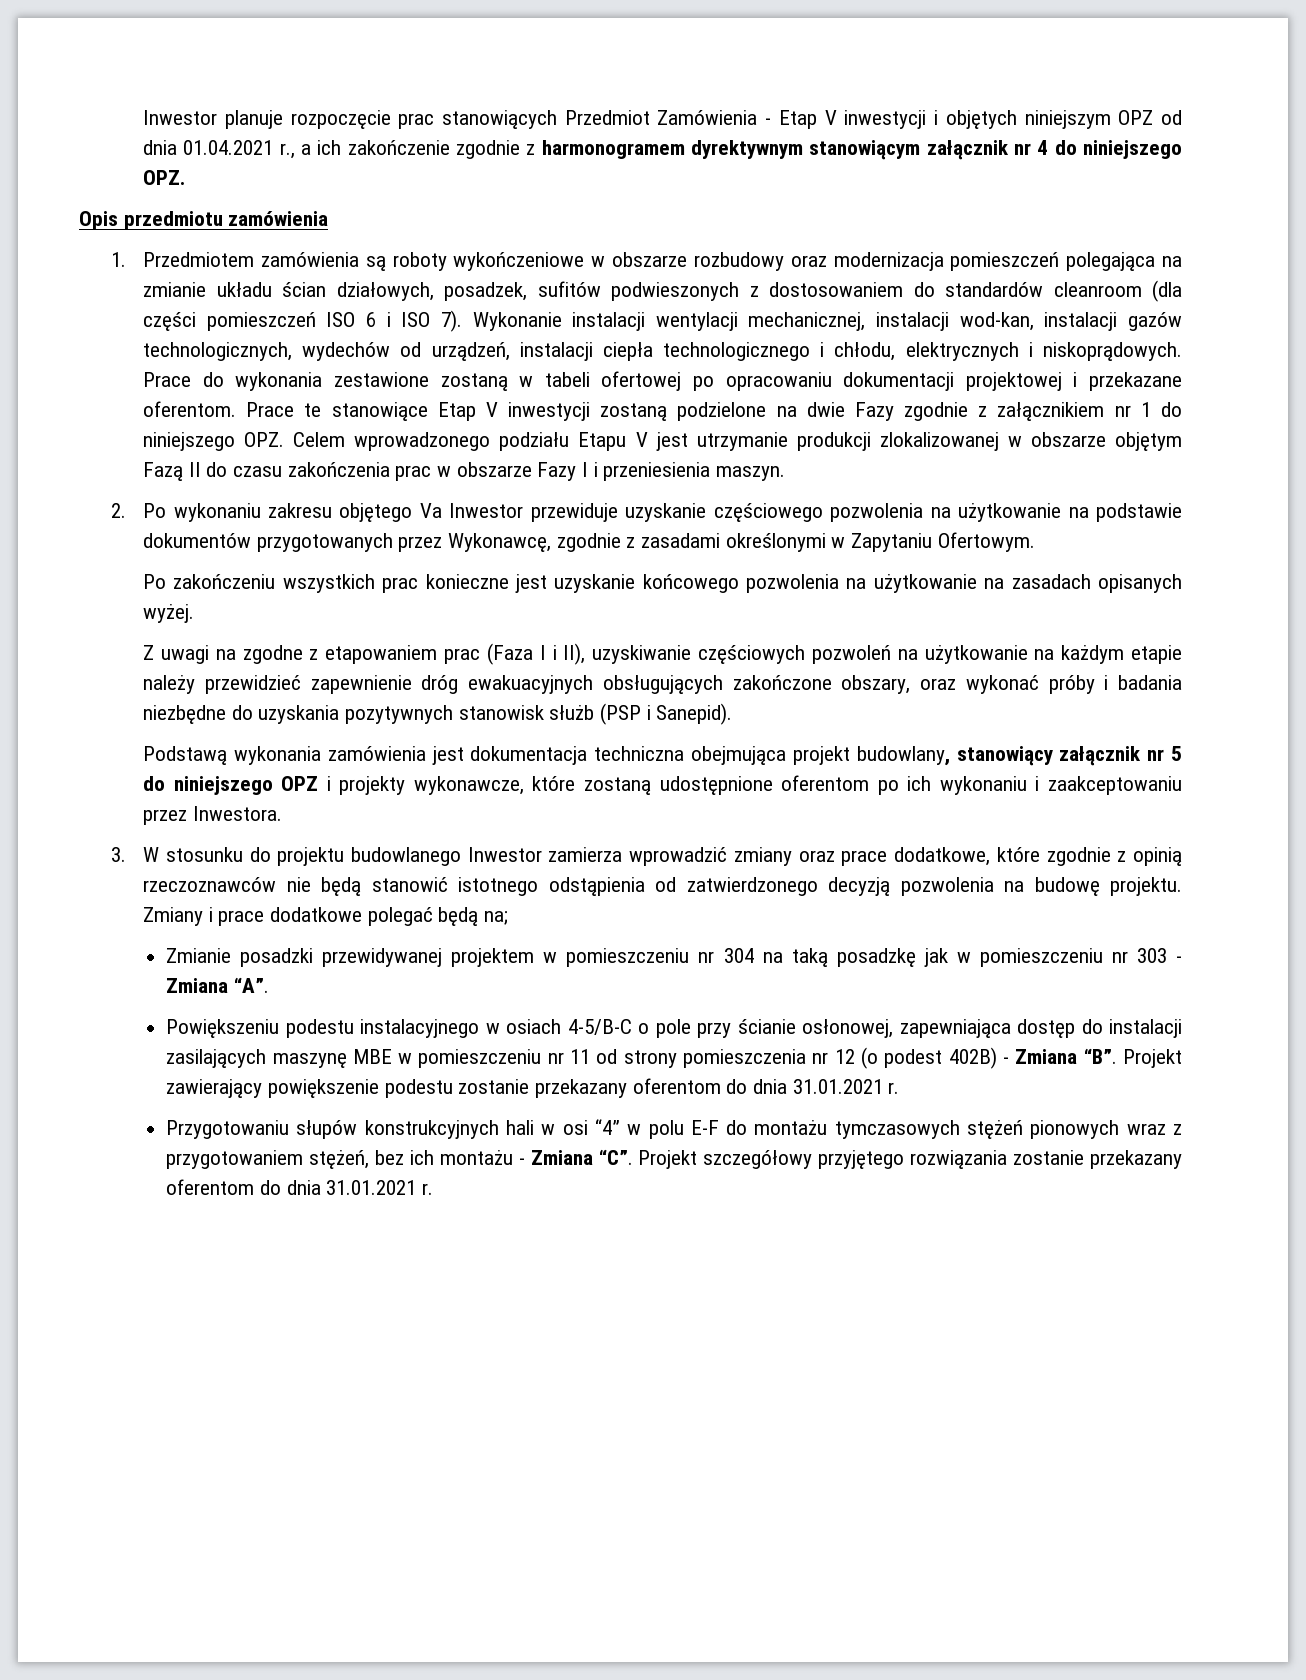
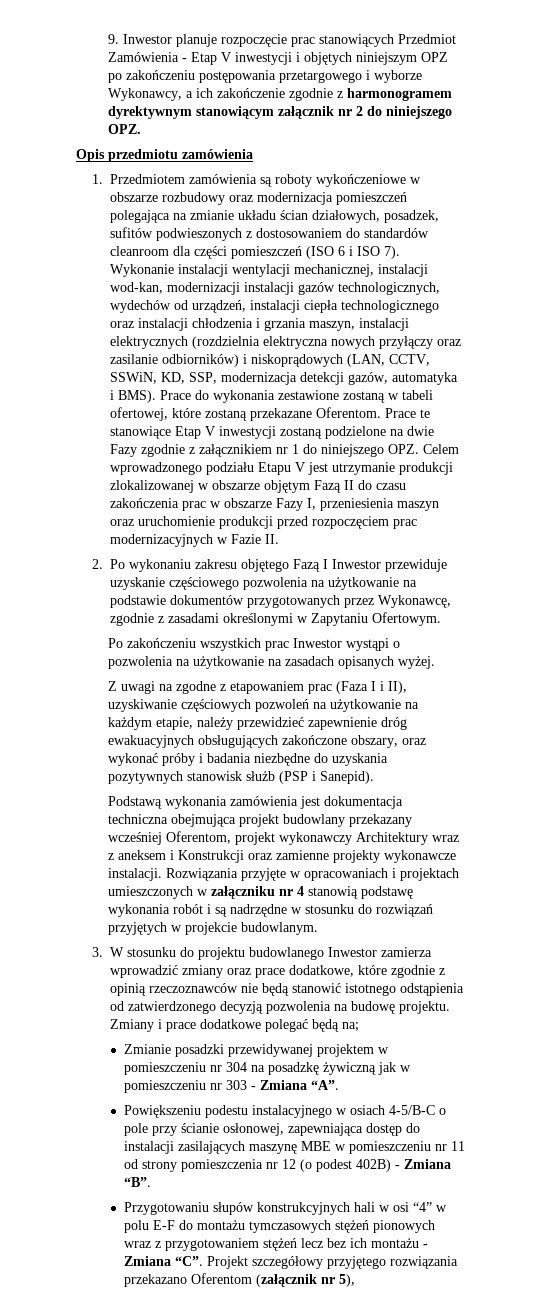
- Inwestor planuje rozpoczęcie prac stanowiących Przedmiot Zamówienia - Etap V inwestycji i objętych niniejszym OPZ od dnia 01.04.2021 r., a ich zakończenie zgodnie z harmonogramem dyrektywnym stanowiącym załącznik nr 4 do niniejszego OPZ.
+ 9. Inwestor planuje rozpoczęcie prac stanowiących Przedmiot Zamówienia - Etap V inwestycji i objętych niniejszym OPZ po zakończeniu postępowania przetargowego i wyborze Wykonawcy, a ich zakończenie zgodnie z harmonogramem dyrektywnym stanowiącym załącznik nr 2 do niniejszego OPZ.
- 1. Przedmiotem zamówienia są roboty wykończeniowe w obszarze rozbudowy oraz modernizacja pomieszczeń polegająca na zmianie układu ścian działowych, posadzek, sufitów podwieszonych z dostosowaniem do standardów cleanroom (dla części pomieszczeń ISO 6 i ISO 7).
+ 1. Przedmiotem zamówienia są roboty wykończeniowe w obszarze rozbudowy oraz modernizacja pomieszczeń polegająca na zmianie układu ścian działowych, posadzek, sufitów podwieszonych z dostosowaniem do standardów cleanroom dla części pomieszczeń (ISO 6 i ISO 7).
- Wykonanie instalacji wentylacji mechanicznej, instalacji wod-kan, instalacji gazów technologicznych, wydechów od urządzeń, instalacji ciepła technologicznego i chłodu, elektrycznych i niskoprądowych.
+ Wykonanie instalacji wentylacji mechanicznej, instalacji wod-kan, modernizacji instalacji gazów technologicznych, wydechów od urządzeń, instalacji ciepła technologicznego oraz instalacji chłodzenia i grzania maszyn, instalacji elektrycznych (rozdzielnia elektryczna nowych przyłączy oraz zasilanie odbiorników) i niskoprądowych (LAN, CCTV, SSWiN, KD, SSP, modernizacja detekcji gazów, automatyka i BMS).
- Prace do wykonania zestawione zostaną w tabeli ofertowej po opracowaniu dokumentacji projektowej i przekazane oferentom.
+ Prace do wykonania zestawione zostaną w tabeli ofertowej, które zostaną przekazane Oferentom.
- Prace te stanowiące Etap V inwestycji zostaną podzielone na dwie Fazy zgodnie z załącznikiem nr 1 do niniejszego OPZ. Celem wprowadzonego podziału Etapu V jest utrzymanie produkcji zlokalizowanej w obszarze objętym Fazą II do czasu zakończenia prac w obszarze Fazy I i przeniesienia maszyn.
+ Prace te stanowiące Etap V inwestycji zostaną podzielone na dwie Fazy zgodnie z załącznikiem nr 1 do niniejszego OPZ. Celem wprowadzonego podziału Etapu V jest utrzymanie produkcji zlokalizowanej w obszarze objętym Fazą II do czasu zakończenia prac w obszarze Fazy I, przeniesienia maszyn oraz uruchomienie produkcji przed rozpoczęciem prac modernizacyjnych w Fazie II.
- 2. Po wykonaniu zakresu objętego Va Inwestor przewiduje uzyskanie częściowego pozwolenia na użytkowanie na podstawie dokumentów przygotowanych przez Wykonawcę, zgodnie z zasadami określonymi w Zapytaniu Ofertowym.
+ 2. Po wykonaniu zakresu objętego Fazą I Inwestor przewiduje uzyskanie częściowego pozwolenia na użytkowanie na podstawie dokumentów przygotowanych przez Wykonawcę, zgodnie z zasadami określonymi w Zapytaniu Ofertowym.
- Po zakończeniu wszystkich prac konieczne jest uzyskanie końcowego pozwolenia na użytkowanie na zasadach opisanych wyżej.
+ Po zakończeniu wszystkich prac Inwestor wystąpi o pozwolenia na użytkowanie na zasadach opisanych wyżej.
- Z uwagi na zgodne z etapowaniem prac (Faza I i II), uzyskiwanie częściowych pozwoleń na użytkowanie na każdym etapie należy przewidzieć zapewnienie dróg ewakuacyjnych obsługujących zakończone obszary, oraz wykonać próby i badania niezbędne do uzyskania pozytywnych stanowisk służb (PSP i Sanepid).
+ Z uwagi na zgodne z etapowaniem prac (Faza I i II), uzyskiwanie częściowych pozwoleń na użytkowanie na każdym etapie, należy przewidzieć zapewnienie dróg ewakuacyjnych obsługujących zakończone obszary, oraz wykonać próby i badania niezbędne do uzyskania pozytywnych stanowisk służb (PSP i Sanepid).
- Podstawą wykonania zamówienia jest dokumentacja techniczna obejmująca projekt budowlany, stanowiący załącznik nr 5 do niniejszego OPZ i projekty wykonawcze, które zostaną udostępnione oferentom po ich wykonaniu i zaakceptowaniu przez Inwestora.
+ Podstawą wykonania zamówienia jest dokumentacja techniczna obejmująca projekt budowlany przekazany wcześniej Oferentom, projekt wykonawczy Architektury wraz z aneksem i Konstrukcji oraz zamienne projekty wykonawcze instalacji. Rozwiązania przyjęte w opracowaniach i projektach umieszczonych w załączniku nr 4 stanowią podstawę wykonania robót i są nadrzędne w stosunku do rozwiązań przyjętych w projekcie budowlanym.
- Zmianie posadzki przewidywanej projektem w pomieszczeniu nr 304 na taką posadzkę jak w pomieszczeniu nr 303 - Zmiana “A”.
+ Zmianie posadzki przewidywanej projektem w pomieszczeniu nr 304 na posadzkę żywiczną jak w pomieszczeniu nr 303 - Zmiana “A”.
- Powiększeniu podestu instalacyjnego w osiach 4-5/B-C o pole przy ścianie osłonowej, zapewniająca dostęp do instalacji zasilających maszynę MBE w pomieszczeniu nr 11 od strony pomieszczenia nr 12 (o podest 402B) - Zmiana “B”. Projekt zawierający powiększenie podestu zostanie przekazany oferentom do dnia 31.01.2021 r.
+ Powiększeniu podestu instalacyjnego w osiach 4-5/B-C o pole przy ścianie osłonowej, zapewniająca dostęp do instalacji zasilających maszynę MBE w pomieszczeniu nr 11 od strony pomieszczenia nr 12 (o podest 402B) - Zmiana “B”.
- Przygotowaniu słupów konstrukcyjnych hali w osi “4” w polu E-F do montażu tymczasowych stężeń pionowych wraz z przygotowaniem stężeń, bez ich montażu - Zmiana “C”. Projekt szczegółowy przyjętego rozwiązania zostanie przekazany oferentom do dnia 31.01.2021 r.
+ Przygotowaniu słupów konstrukcyjnych hali w osi “4” w polu E-F do montażu tymczasowych stężeń pionowych wraz z przygotowaniem stężeń lecz bez ich montażu - Zmiana “C”. Projekt szczegółowy przyjętego rozwiązania przekazano Oferentom (załącznik nr 5),

